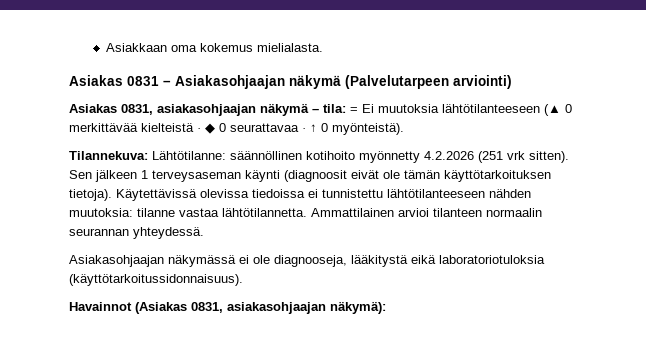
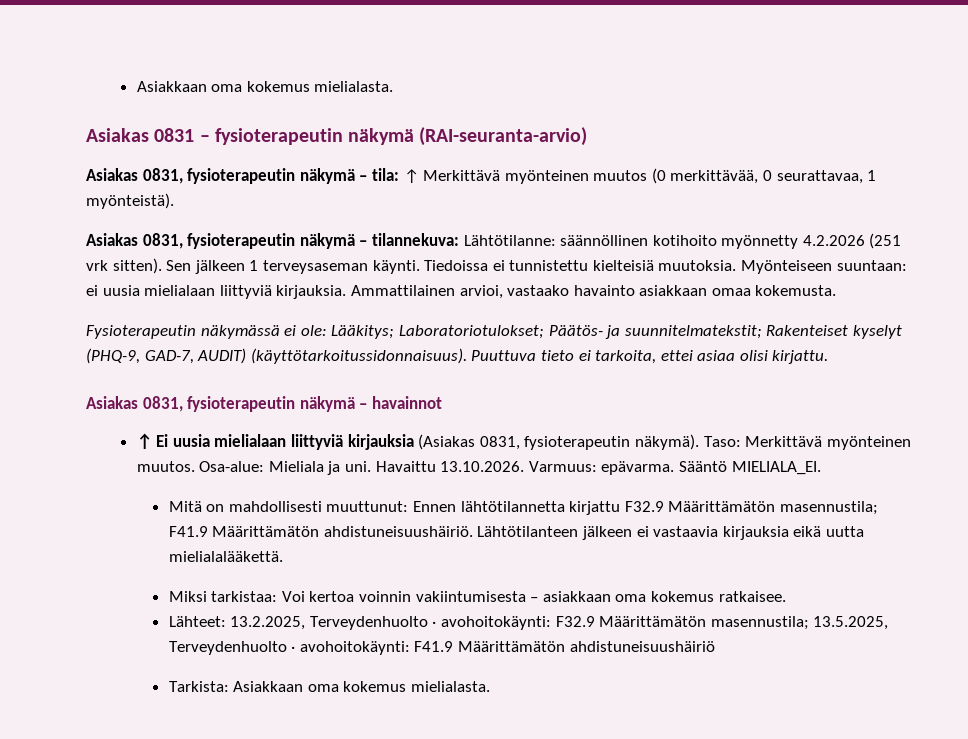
- Asiakas 0831 – Asiakasohjaajan näkymä (Palvelutarpeen arviointi)
- Asiakas 0831, asiakasohjaajan näkymä – tila: = Ei muutoksia lähtötilanteeseen (▲ 0 merkittävää kielteistä · ◆ 0 seurattavaa · ↑ 0 myönteistä).
- Tilannekuva: Lähtötilanne: säännöllinen kotihoito myönnetty 4.2.2026 (251 vrk sitten).
+ Asiakas 0831 – fysioterapeutin näkymä (RAI-seuranta-arvio)
+ Asiakas 0831, fysioterapeutin näkymä – tila: ↑ Merkittävä myönteinen muutos (0 merkittävää, 0 seurattavaa, 1 myönteistä).
+ Asiakas 0831, fysioterapeutin näkymä – tilannekuva: Lähtötilanne: säännöllinen kotihoito myönnetty 4.2.2026 (251 vrk sitten).
- Sen jälkeen 1 terveysaseman käynti (diagnoosit eivät ole tämän käyttötarkoituksen tietoja). Käytettävissä olevissa tiedoissa ei tunnistettu lähtötilanteeseen nähden muutoksia: tilanne vastaa lähtötilannetta. Ammattilainen arvioi tilanteen normaalin seurannan yhteydessä.
- Asiakasohjaajan näkymässä ei ole diagnooseja, lääkitystä eikä laboratoriotuloksia (käyttötarkoitussidonnaisuus).
- Havainnot (Asiakas 0831, asiakasohjaajan näkymä):
+ Sen jälkeen 1 terveysaseman käynti. Tiedoissa ei tunnistettu kielteisiä muutoksia. Myönteiseen suuntaan: ei uusia mielialaan liittyviä kirjauksia. Ammattilainen arvioi, vastaako havainto asiakkaan omaa kokemusta.
+ Fysioterapeutin näkymässä ei ole: Lääkitys; Laboratoriotulokset; Päätös- ja suunnitelmatekstit; Rakenteiset kyselyt (PHQ-9, GAD-7, AUDIT) (käyttötarkoitussidonnaisuus). Puuttuva tieto ei tarkoita, ettei asiaa olisi kirjattu.
+ Asiakas 0831, fysioterapeutin näkymä – havainnot
+ ↑ Ei uusia mielialaan liittyviä kirjauksia (Asiakas 0831, fysioterapeutin näkymä). Taso: Merkittävä myönteinen muutos. Osa-alue: Mieliala ja uni. Havaittu 13.10.2026. Varmuus: epävarma. Sääntö MIELIALA_EI.
+ Mitä on mahdollisesti muuttunut: Ennen lähtötilannetta kirjattu F32.9 Määrittämätön masennustila; F41.9 Määrittämätön ahdistuneisuushäiriö. Lähtötilanteen jälkeen ei vastaavia kirjauksia eikä uutta mielialalääkettä.
+ Miksi tarkistaa: Voi kertoa voinnin vakiintumisesta – asiakkaan oma kokemus ratkaisee.
+ Lähteet: 13.2.2025, Terveydenhuolto · avohoitokäynti: F32.9 Määrittämätön masennustila; 13.5.2025, Terveydenhuolto · avohoitokäynti: F41.9 Määrittämätön ahdistuneisuushäiriö
+ Tarkista: Asiakkaan oma kokemus mielialasta.

